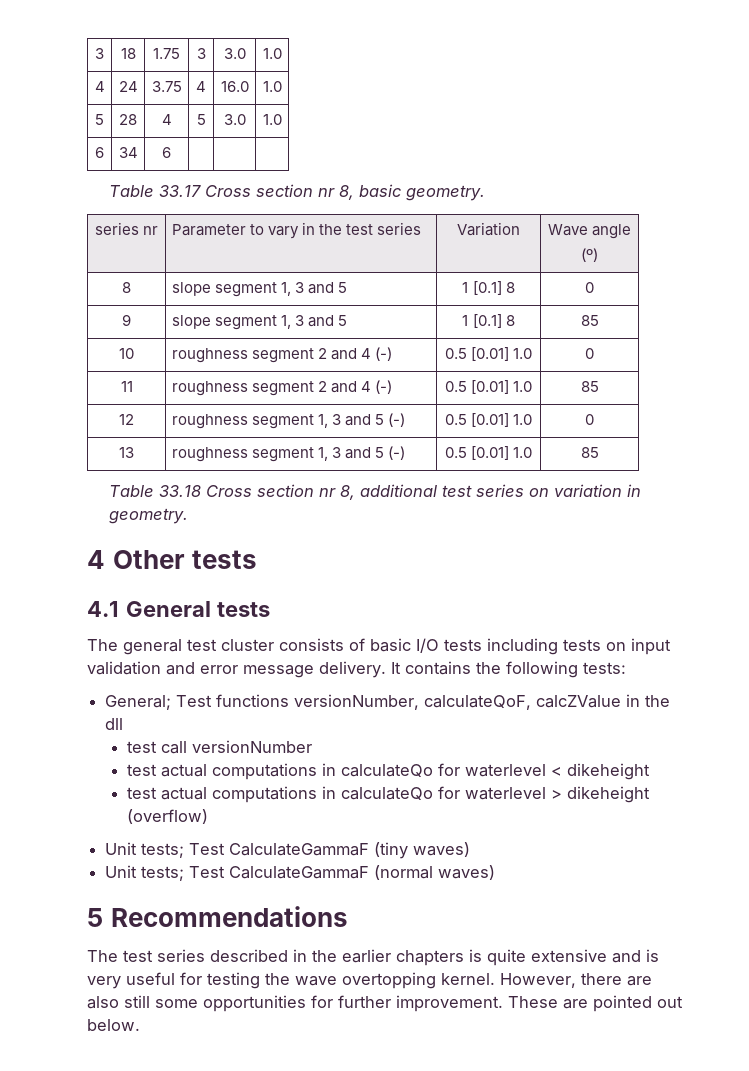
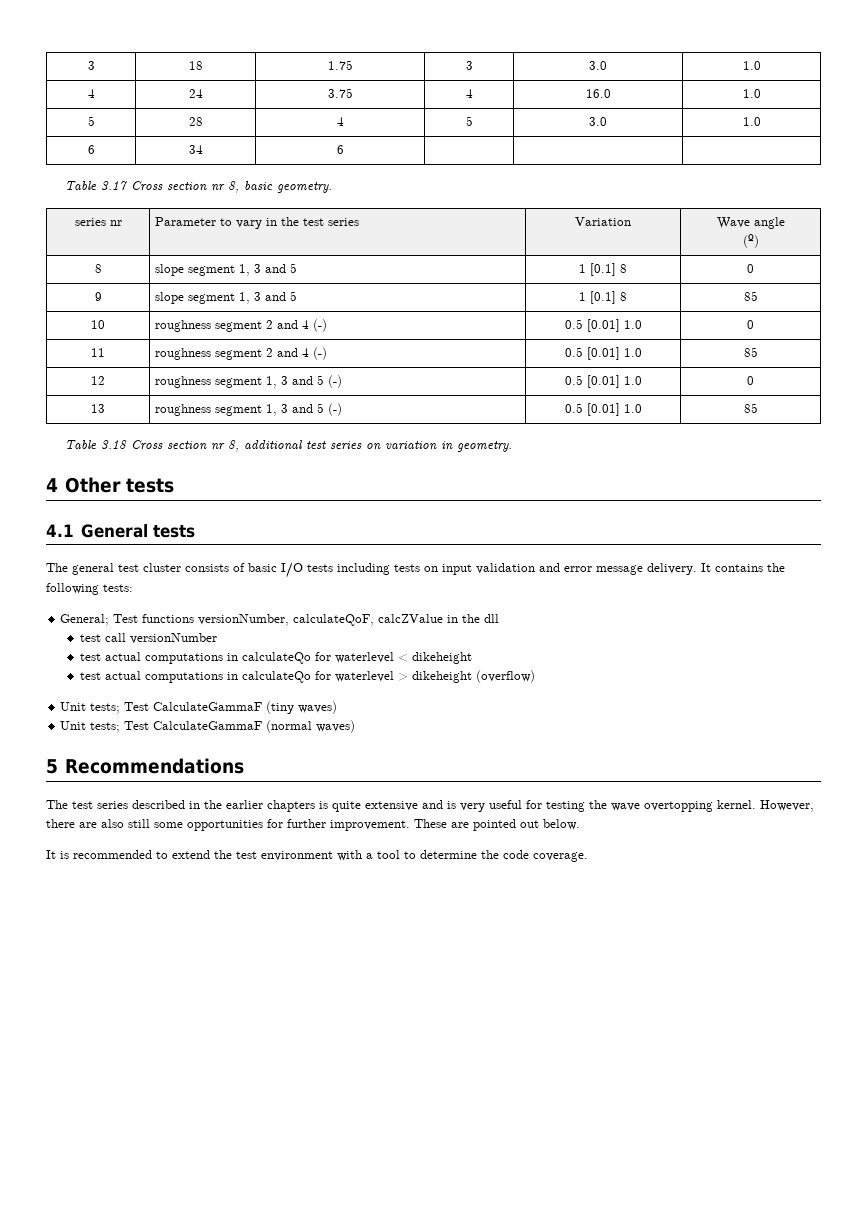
- Table 33.17 Cross section nr 8, basic geometry.
+ Table 3.17 Cross section nr 8, basic geometry.
- Table 33.18 Cross section nr 8, additional test series on variation in geometry.
+ Table 3.18 Cross section nr 8, additional test series on variation in geometry.
+ It is recommended to extend the test environment with a tool to determine the code coverage.

